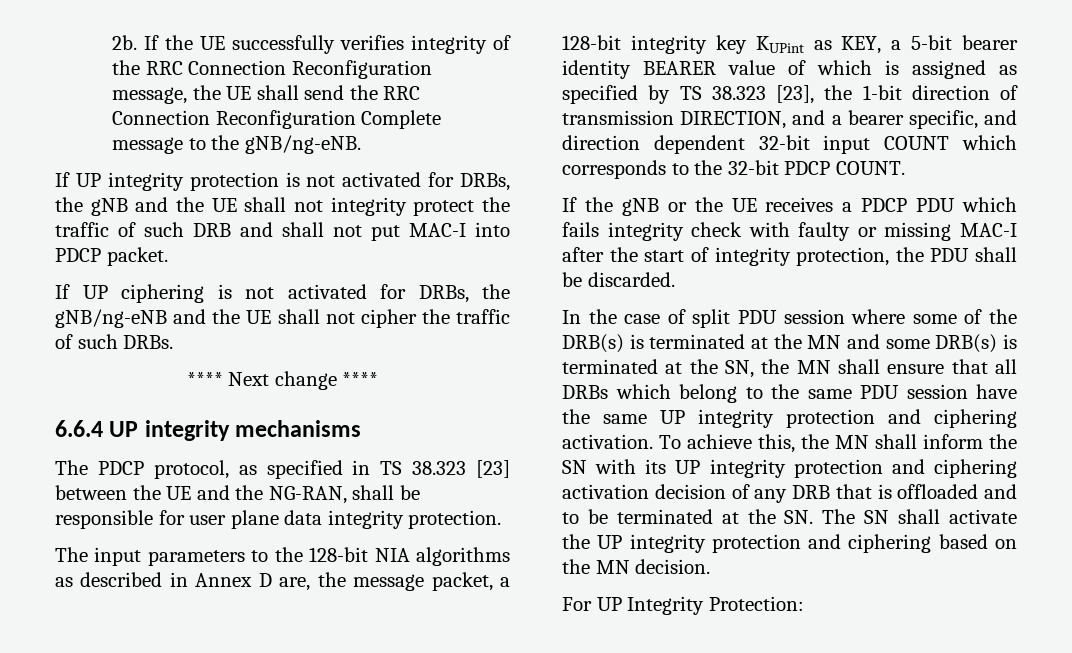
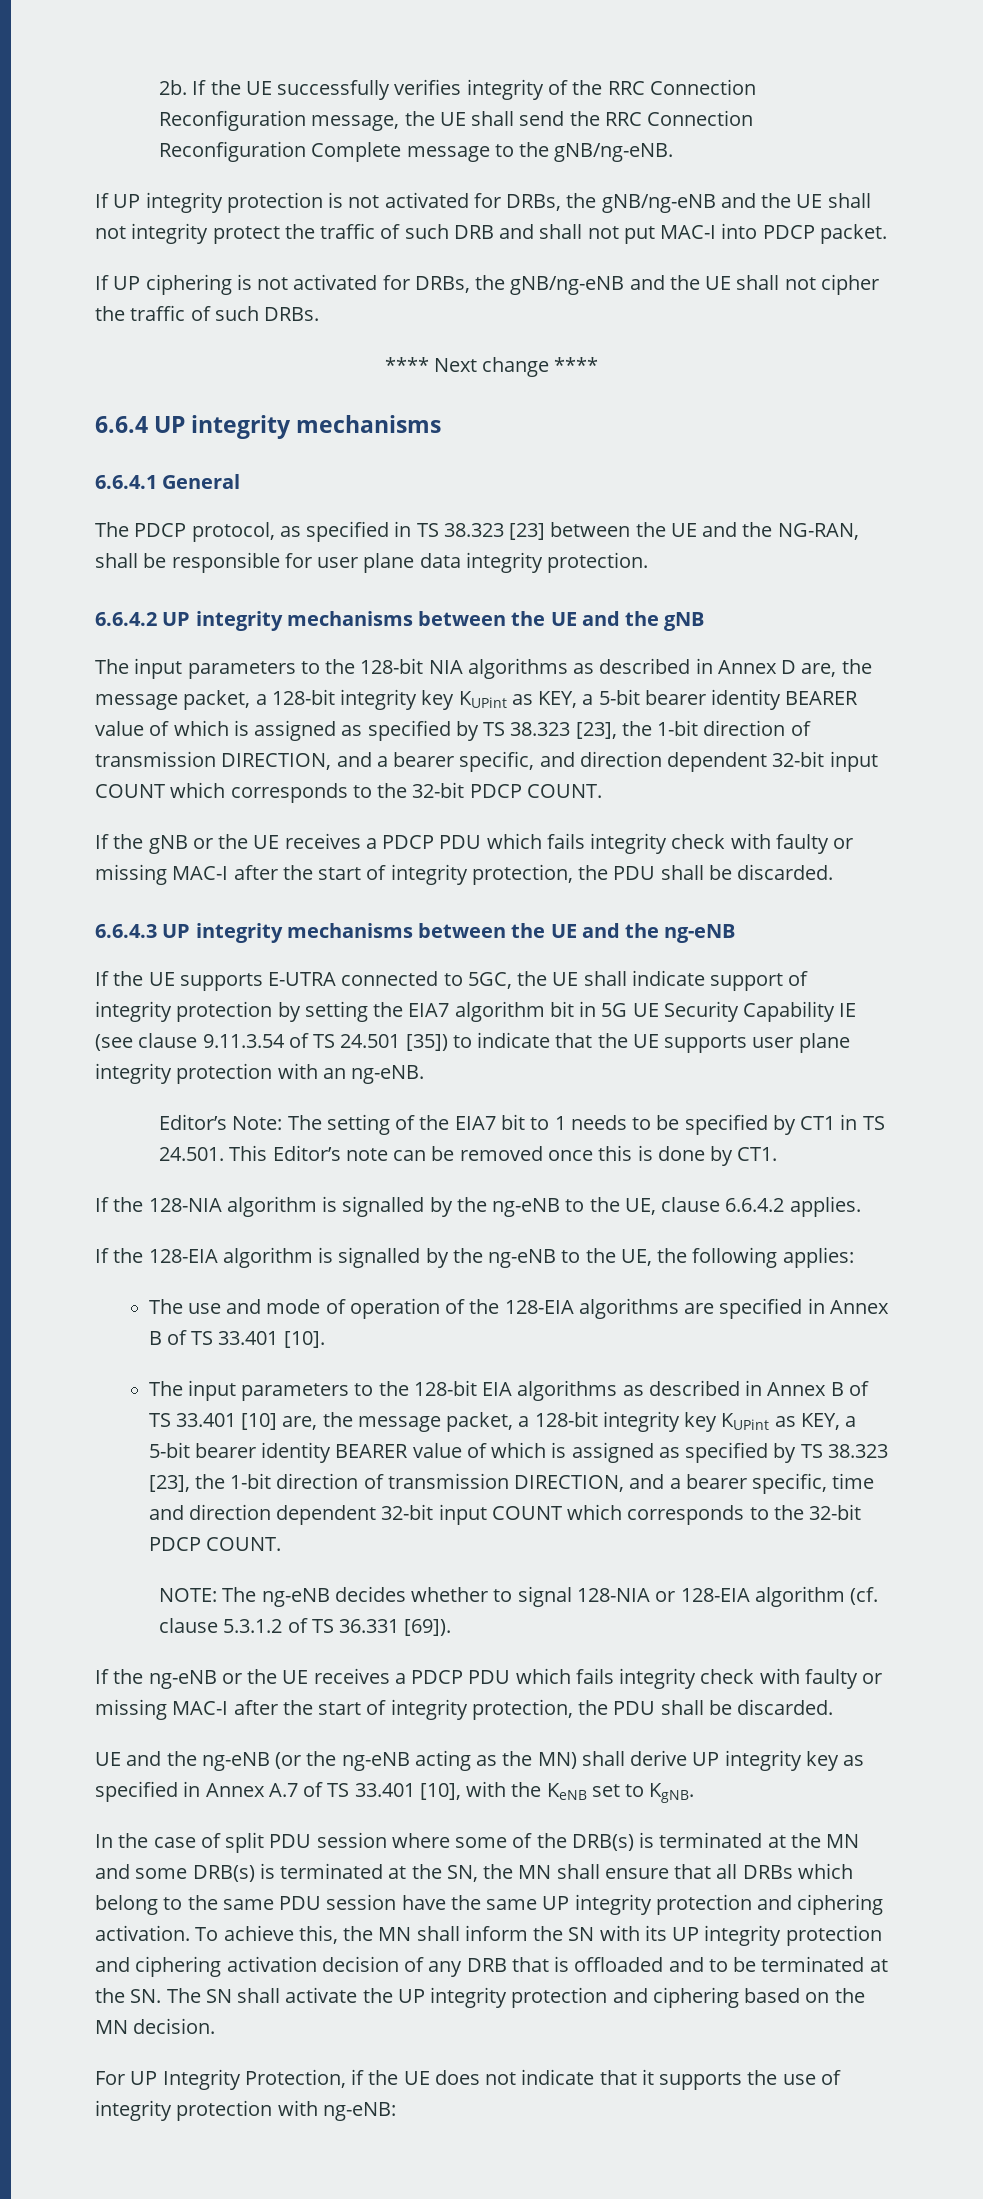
- If UP integrity protection is not activated for DRBs, the gNB and the UE shall not integrity protect the traffic of such DRB and shall not put MAC-I into PDCP packet.
+ If UP integrity protection is not activated for DRBs, the gNB/ng-eNB and the UE shall not integrity protect the traffic of such DRB and shall not put MAC-I into PDCP packet.
+ 6.6.4.1 General
+ 6.6.4.2 UP integrity mechanisms between the UE and the gNB
+ 6.6.4.3 UP integrity mechanisms between the UE and the ng-eNB
+ If the UE supports E-UTRA connected to 5GC, the UE shall indicate support of integrity protection by setting the EIA7 algorithm bit in 5G UE Security Capability IE (see clause 9.11.3.54 of TS 24.501 [35]) to indicate that the UE supports user plane integrity protection with an ng-eNB.
+ Editor’s Note: The setting of the EIA7 bit to 1 needs to be specified by CT1 in TS 24.501. This Editor’s note can be removed once this is done by CT1.
+ If the 128-NIA algorithm is signalled by the ng-eNB to the UE, clause 6.6.4.2 applies.
+ If the 128-EIA algorithm is signalled by the ng-eNB to the UE, the following applies:
+ The use and mode of operation of the 128-EIA algorithms are specified in Annex B of TS 33.401 [10].
+ The input parameters to the 128-bit EIA algorithms as described in Annex B of TS 33.401 [10] are, the message packet, a 128-bit integrity key KUPint as KEY, a 5-bit bearer identity BEARER value of which is assigned as specified by TS 38.323 [23], the 1-bit direction of transmission DIRECTION, and a bearer specific, time and direction dependent 32-bit input COUNT which corresponds to the 32-bit PDCP COUNT.
+ NOTE: The ng-eNB decides whether to signal 128-NIA or 128-EIA algorithm (cf. clause 5.3.1.2 of TS 36.331 [69]).
+ If the ng-eNB or the UE receives a PDCP PDU which fails integrity check with faulty or missing MAC-I after the start of integrity protection, the PDU shall be discarded.
+ UE and the ng-eNB (or the ng-eNB acting as the MN) shall derive UP integrity key as specified in Annex A.7 of TS 33.401 [10], with the KeNB set to KgNB.
- For UP Integrity Protection:
+ For UP Integrity Protection, if the UE does not indicate that it supports the use of integrity protection with ng-eNB:

